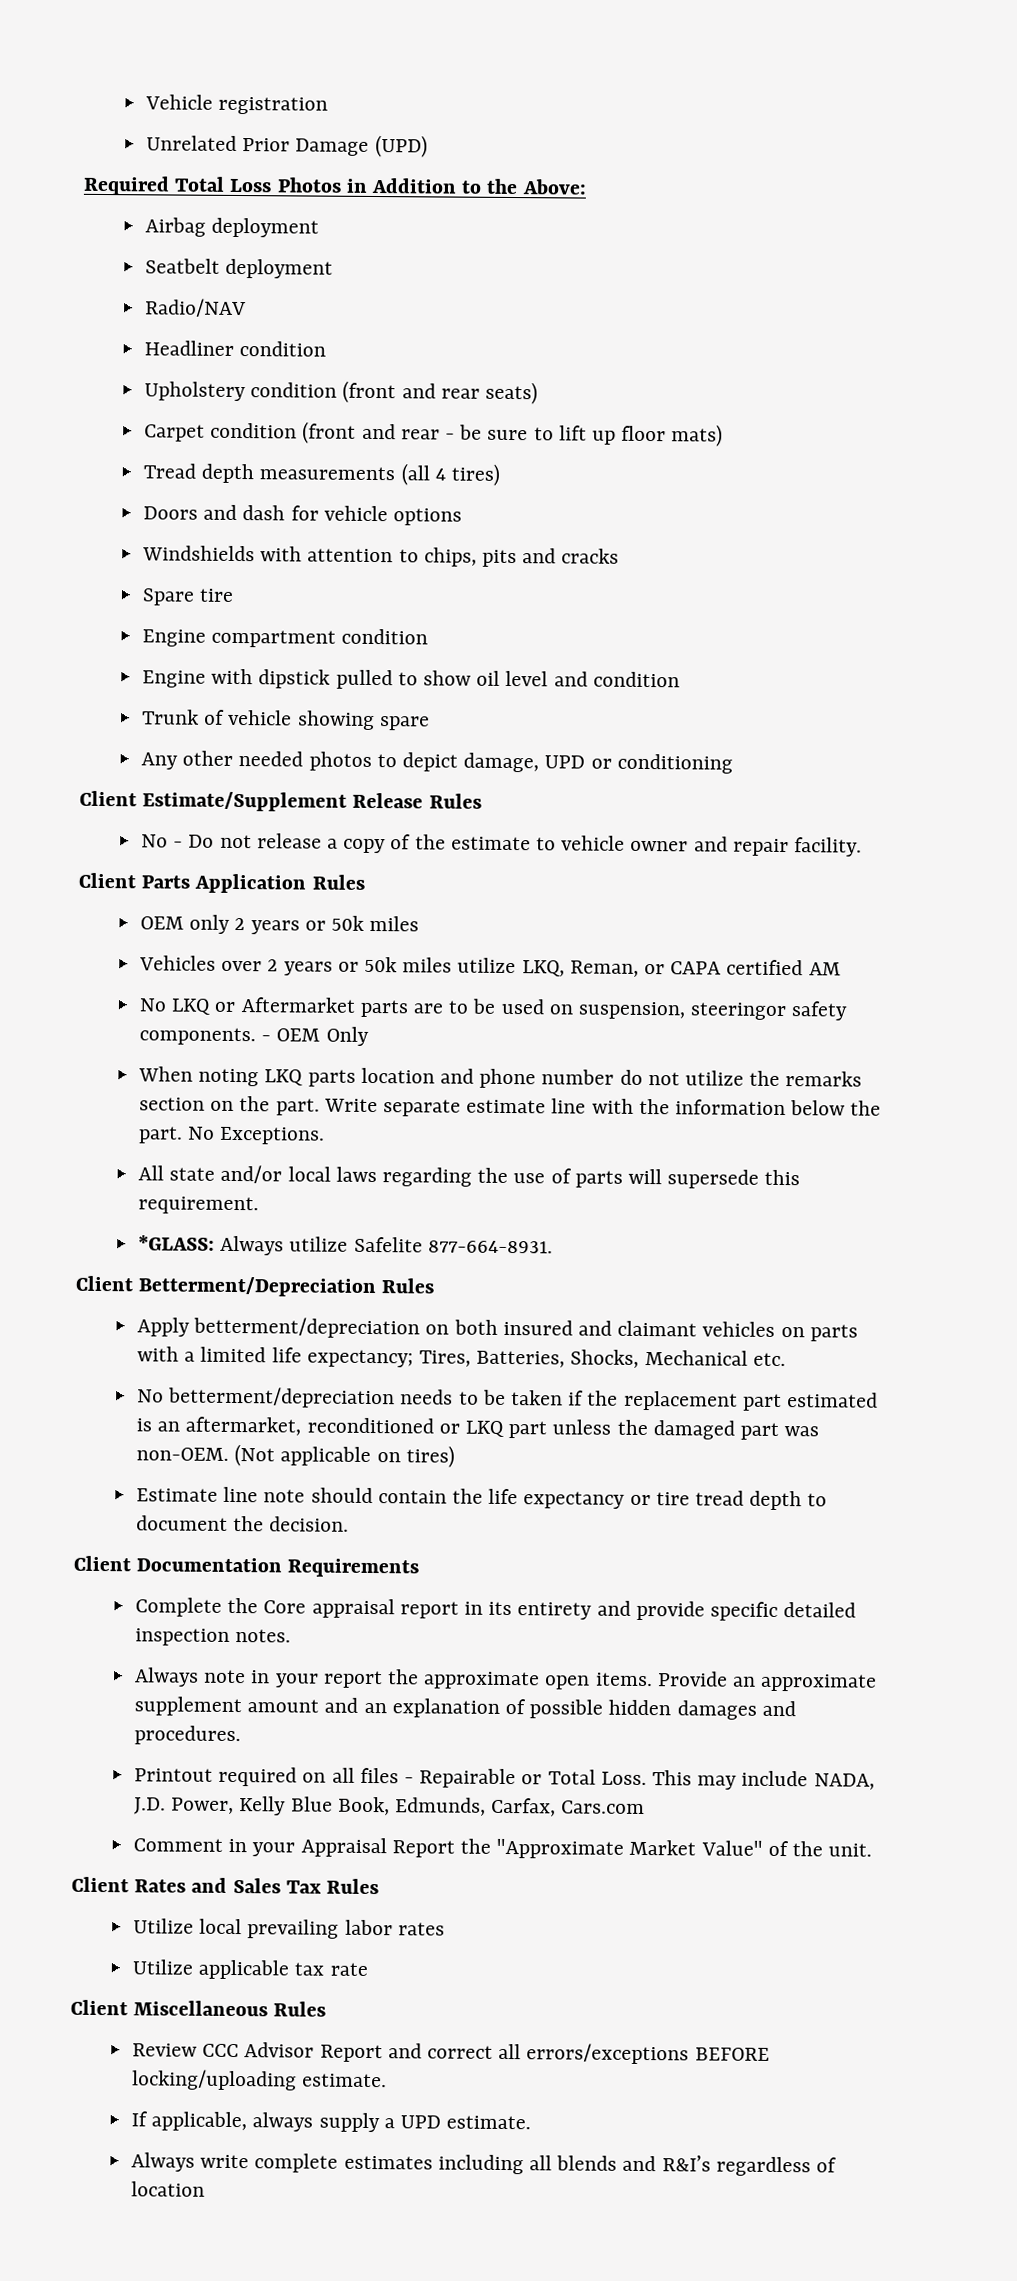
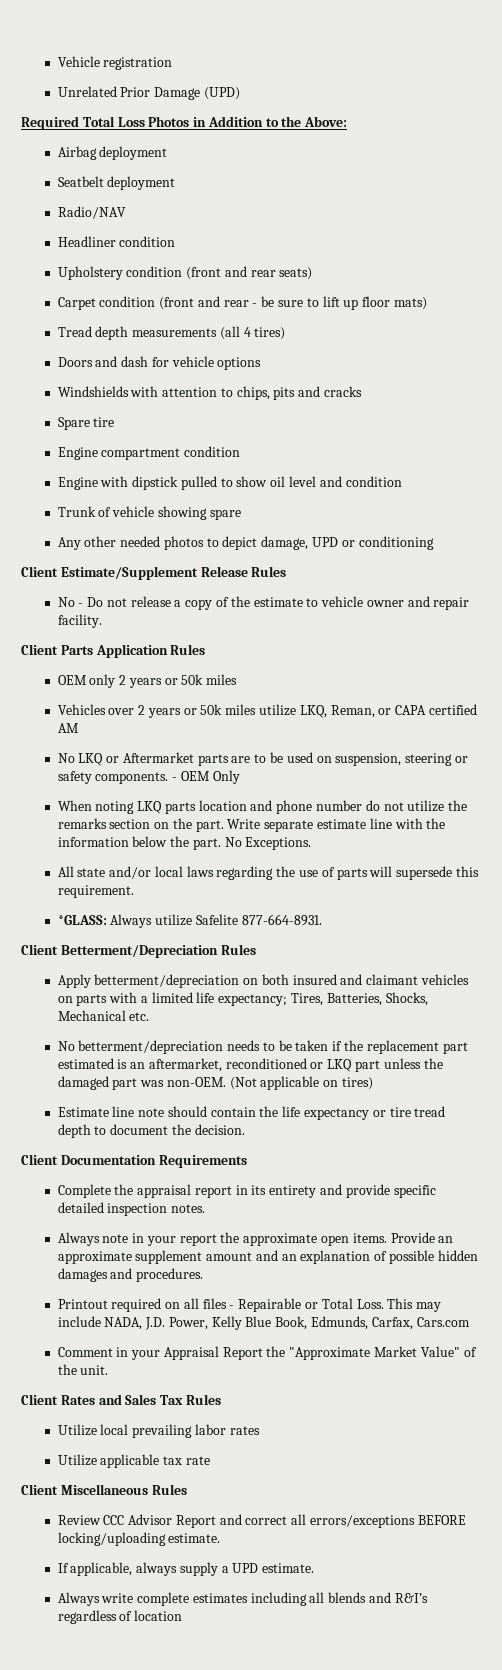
- No LKQ or Aftermarket parts are to be used on suspension, steeringor safety components.
+ No LKQ or Aftermarket parts are to be used on suspension, steering or safety components.
- Complete the Core appraisal report in its entirety and provide specific detailed inspection notes.
+ Complete the appraisal report in its entirety and provide specific detailed inspection notes.

